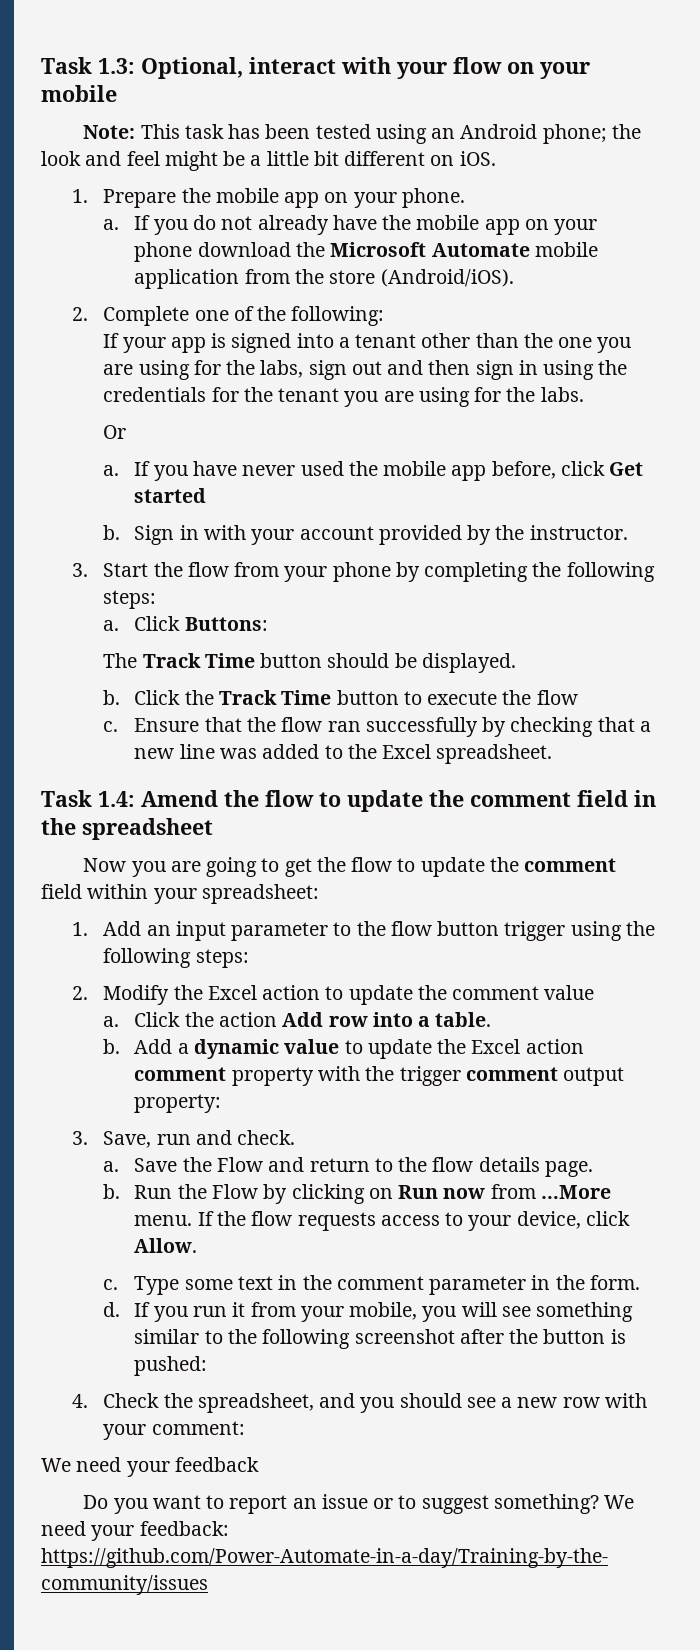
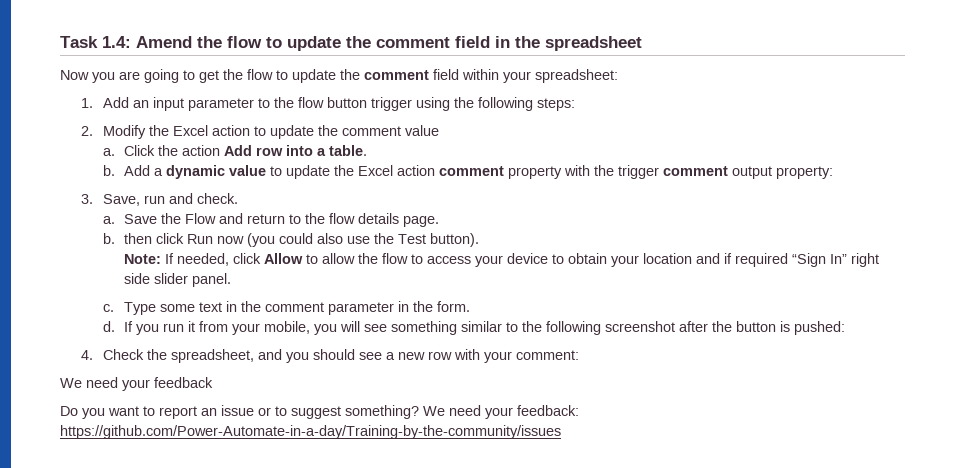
- Task 1.3: Optional, interact with your flow on your mobile
- Note: This task has been tested using an Android phone; the look and feel might be a little bit different on iOS.
- 1. Prepare the mobile app on your phone.
- a. If you do not already have the mobile app on your phone download the Microsoft Automate mobile application from the store (Android/iOS).
- 2. Complete one of the following:
- If your app is signed into a tenant other than the one you are using for the labs, sign out and then sign in using the credentials for the tenant you are using for the labs.
- Or
- a. If you have never used the mobile app before, click Get started
- b. Sign in with your account provided by the instructor.
- 3. Start the flow from your phone by completing the following steps:
- a. Click Buttons:
- The Track Time button should be displayed.
- b. Click the Track Time button to execute the flow
- c. Ensure that the flow ran successfully by checking that a new line was added to the Excel spreadsheet.
- b. Run the Flow by clicking on Run now from …More menu. If the flow requests access to your device, click Allow.
+ b. then click Run now (you could also use the Test button).
+ Note: If needed, click Allow to allow the flow to access your device to obtain your location and if required “Sign In” right side slider panel.

